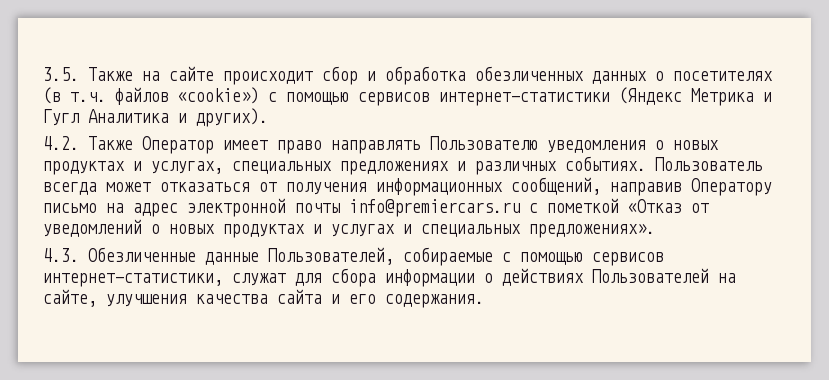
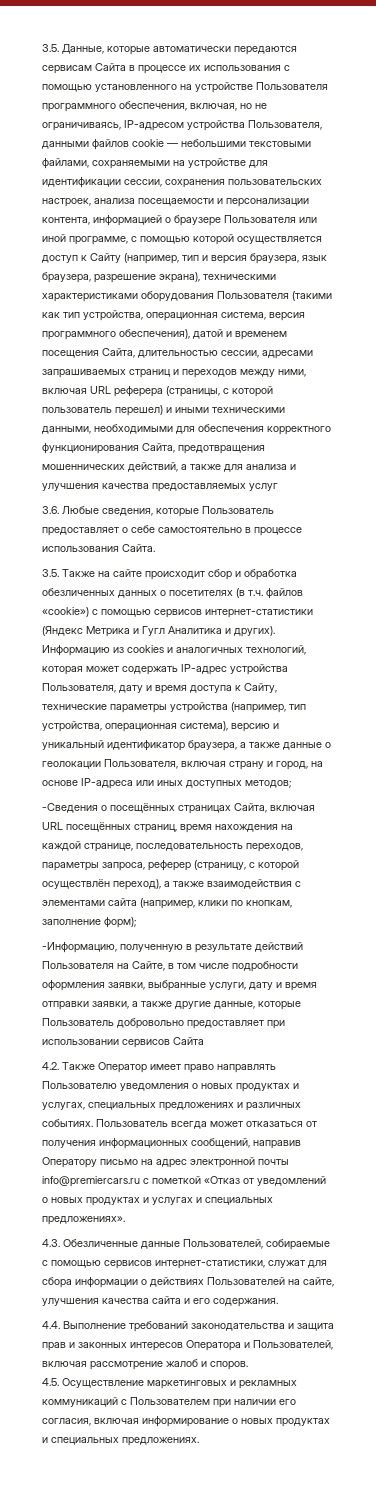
- 3.5. Также на сайте происходит сбор и обработка обезличенных данных о посетителях (в т.ч. файлов «cookie») с помощью сервисов интернет-статистики (Яндекс Метрика и Гугл Аналитика и других).
+ 3.5. Данные, которые автоматически передаются сервисам Сайта в процессе их использования с помощью установленного на устройстве Пользователя программного обеспечения, включая, но не ограничиваясь, IP-адресом устройства Пользователя, данными файлов cookie — небольшими текстовыми файлами, сохраняемыми на устройстве для идентификации сессии, сохранения пользовательских настроек, анализа посещаемости и персонализации контента, информацией о браузере Пользователя или иной программе, с помощью которой осуществляется доступ к Сайту (например, тип и версия браузера, язык браузера, разрешение экрана), техническими характеристиками оборудования Пользователя (такими как тип устройства, операционная система, версия программного обеспечения), датой и временем посещения Сайта, длительностью сессии, адресами запрашиваемых страниц и переходов между ними, включая URL реферера (страницы, с которой пользователь перешел) и иными техническими данными, необходимыми для обеспечения корректного функционирования Сайта, предотвращения мошеннических действий, а также для анализа и улучшения качества предоставляемых услуг
+ 3.6. Любые сведения, которые Пользователь предоставляет о себе самостоятельно в процессе использования Сайта.
+ 3.5. Также на сайте происходит сбор и обработка обезличенных данных о посетителях (в т.ч. файлов «cookie») с помощью сервисов интернет-статистики (Яндекс Метрика и Гугл Аналитика и других). Информацию из cookies и аналогичных технологий, которая может содержать IP-адрес устройства Пользователя, дату и время доступа к Сайту, технические параметры устройства (например, тип устройства, операционная система), версию и уникальный идентификатор браузера, а также данные о геолокации Пользователя, включая страну и город, на основе IP-адреса или иных доступных методов;
+ -Сведения о посещённых страницах Сайта, включая URL посещённых страниц, время нахождения на каждой странице, последовательность переходов, параметры запроса, реферер (страницу, с которой осуществлён переход), а также взаимодействия с элементами сайта (например, клики по кнопкам, заполнение форм);
+ -Информацию, полученную в результате действий Пользователя на Сайте, в том числе подробности оформления заявки, выбранные услуги, дату и время отправки заявки, а также другие данные, которые Пользователь добровольно предоставляет при использовании сервисов Сайта
+ 4.4. Выполнение требований законодательства и защита прав и законных интересов Оператора и Пользователей, включая рассмотрение жалоб и споров.
+ 4.5. Осуществление маркетинговых и рекламных коммуникаций с Пользователем при наличии его согласия, включая информирование о новых продуктах и специальных предложениях.

